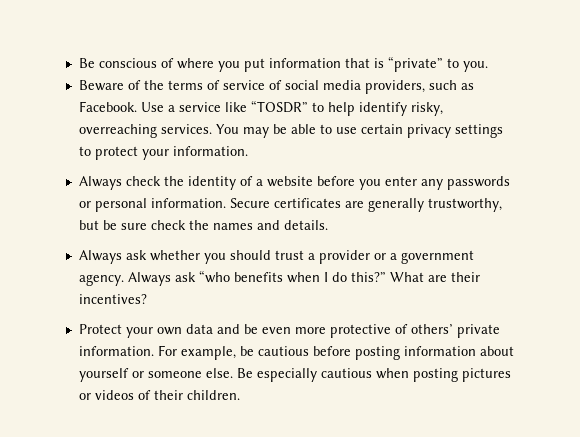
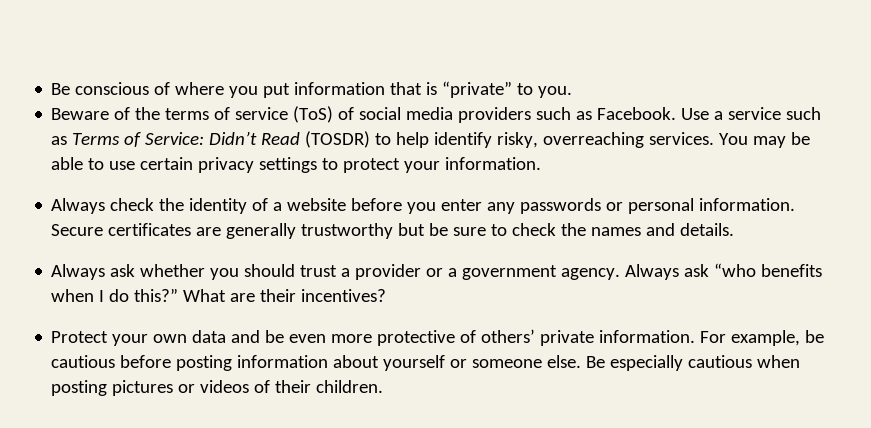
- Beware of the terms of service of social media providers, such as Facebook.
+ Beware of the terms of service (ToS) of social media providers such as Facebook.
- Use a service like “TOSDR” to help identify risky, overreaching services.
+ Use a service such as Terms of Service: Didn’t Read (TOSDR) to help identify risky, overreaching services.
- Secure certificates are generally trustworthy, but be sure check the names and details.
+ Secure certificates are generally trustworthy but be sure to check the names and details.

